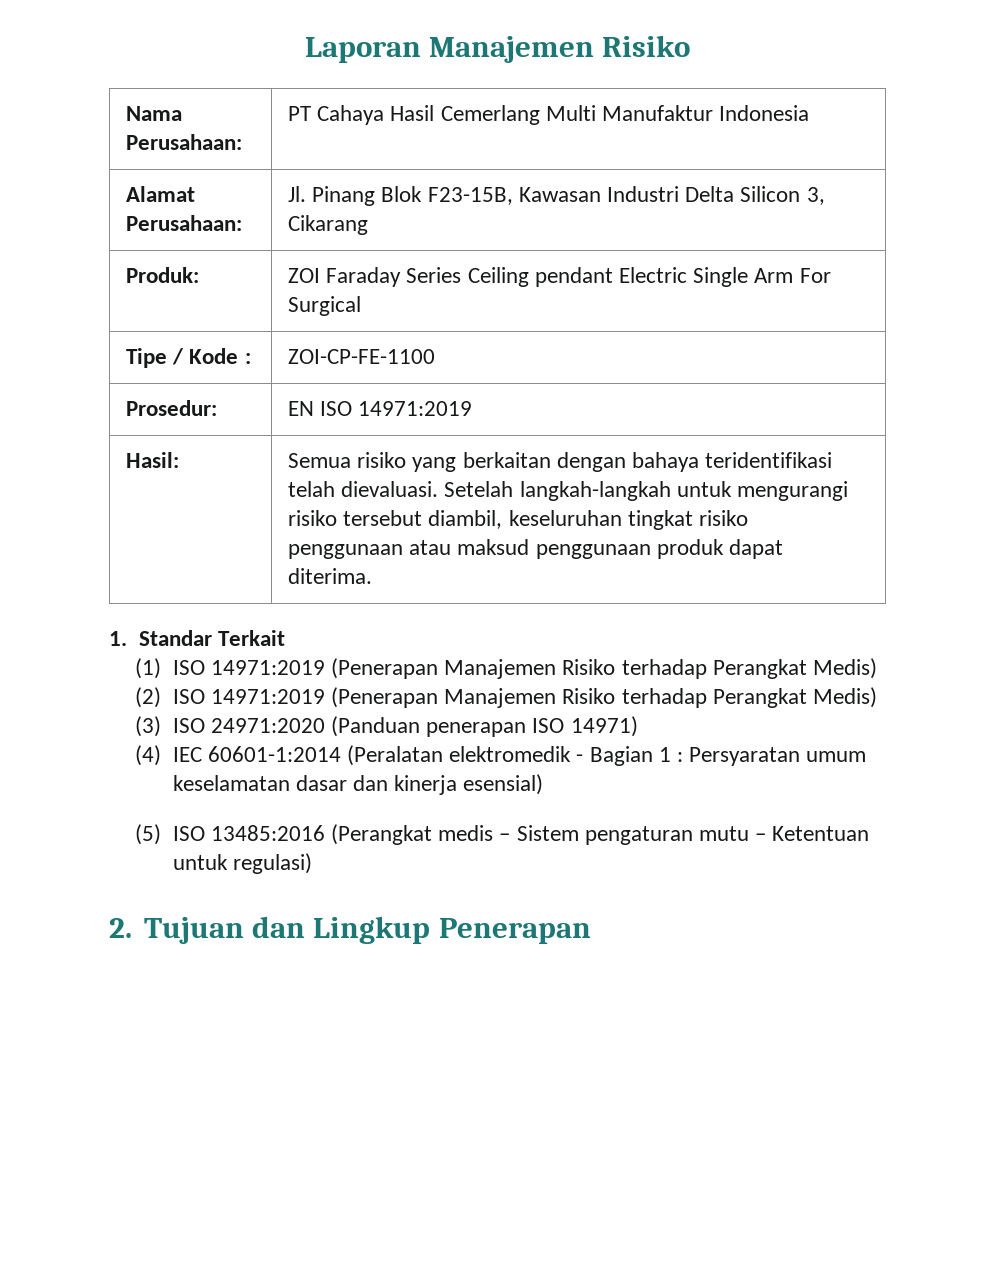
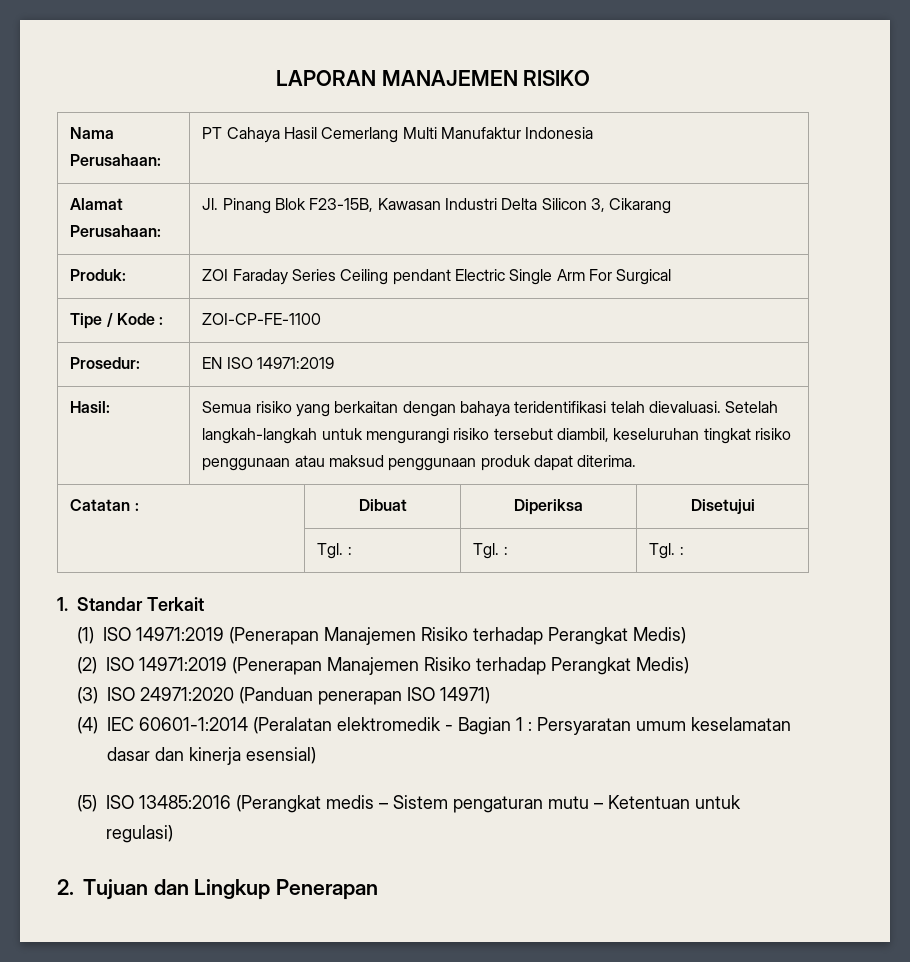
- Laporan Manajemen Risiko
+ LAPORAN MANAJEMEN RISIKO
+ Catatan : | Dibuat | Diperiksa | Disetujui
+ | Tgl. : | Tgl. : | Tgl. :

